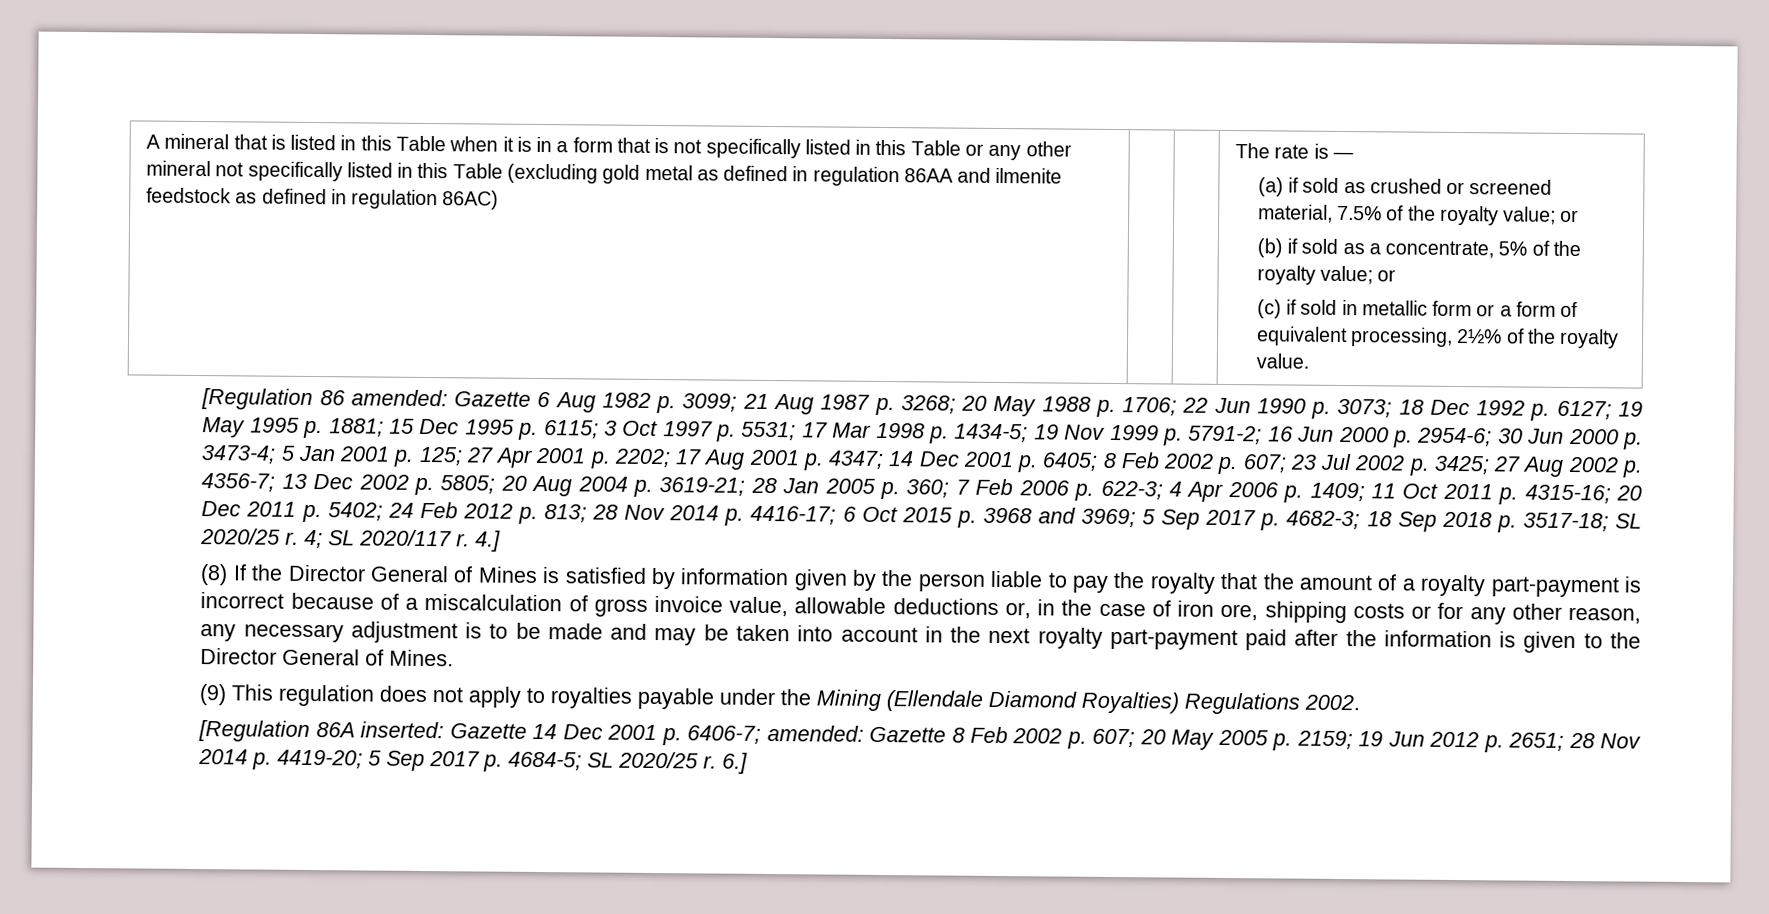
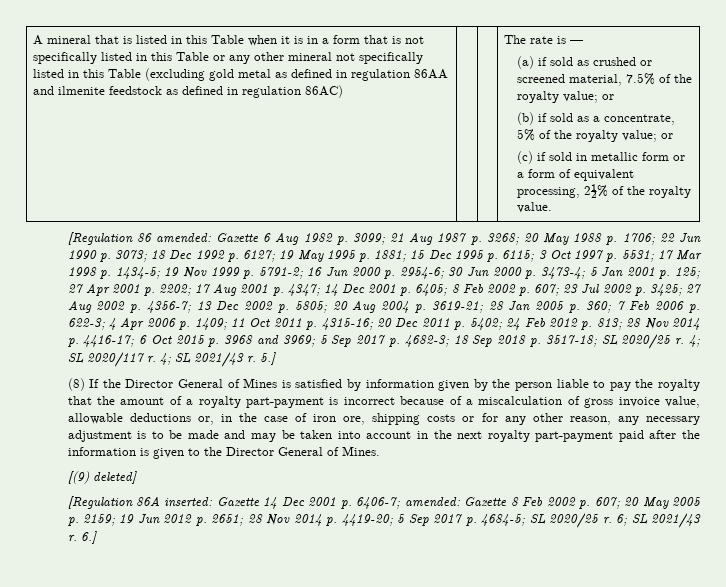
- 4.]
+ 4; SL 2021/43 r. 5.]
- (9) This regulation does not apply to royalties payable under the Mining (Ellendale Diamond Royalties) Regulations 2002.
+ [(9) deleted]
+ 6; SL 2021/43 r.

